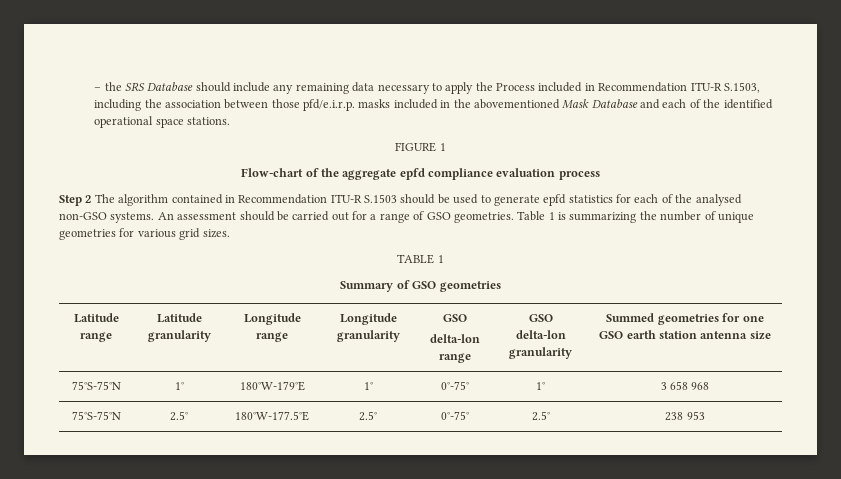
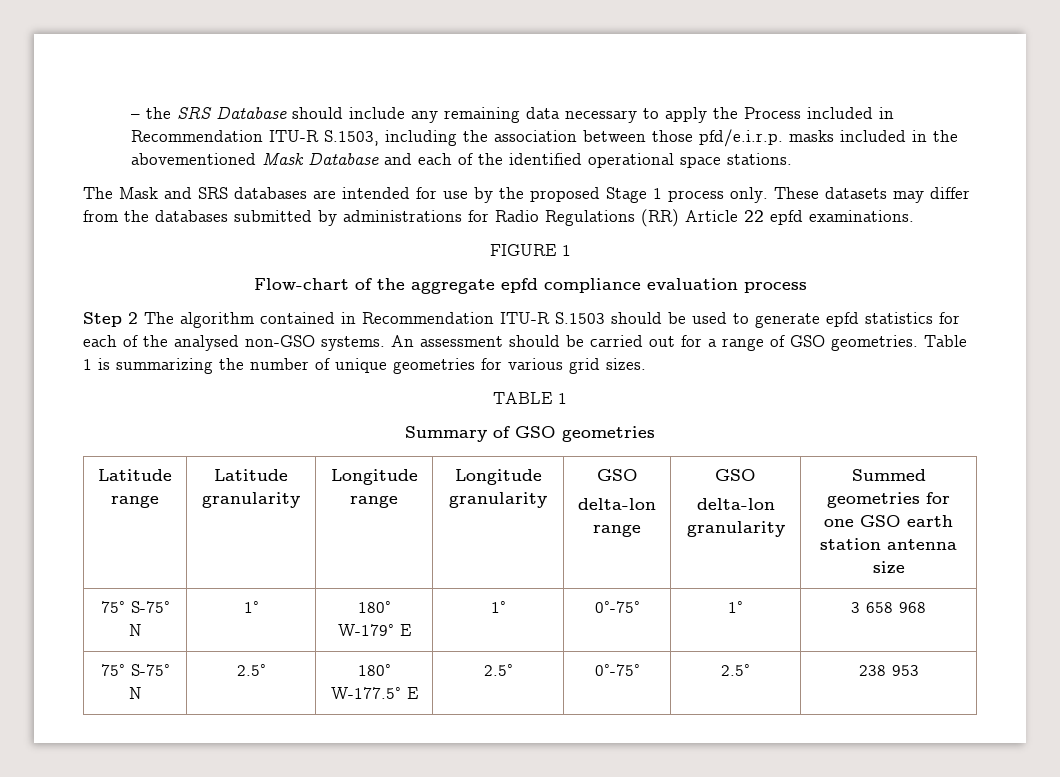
+ The Mask and SRS databases are intended for use by the proposed Stage 1 process only. These datasets may differ from the databases submitted by administrations for Radio Regulations (RR) Article 22 epfd examinations.
- 75°S-75°N | 1° | 180°W-179°E | 1° | 0°-75° | 1° | 3 658 968
+ 75° S-75° N | 1° | 180° W-179° E | 1° | 0°-75° | 1° | 3 658 968
- 75°S-75°N | 2.5° | 180°W-177.5°E | 2.5° | 0°-75° | 2.5° | 238 953
+ 75° S-75° N | 2.5° | 180° W-177.5° E | 2.5° | 0°-75° | 2.5° | 238 953

